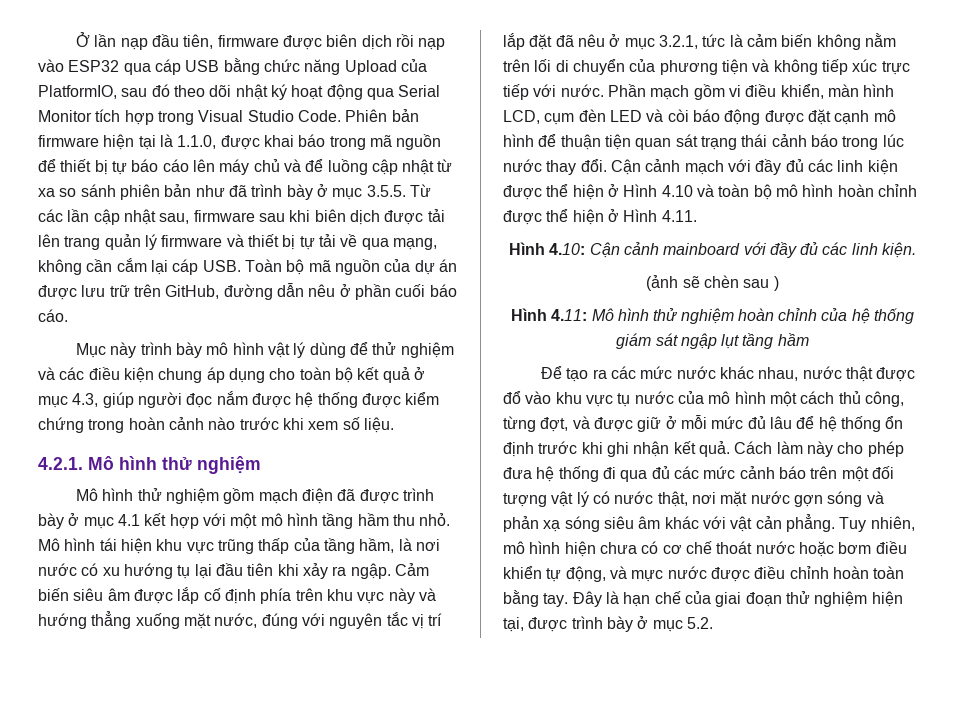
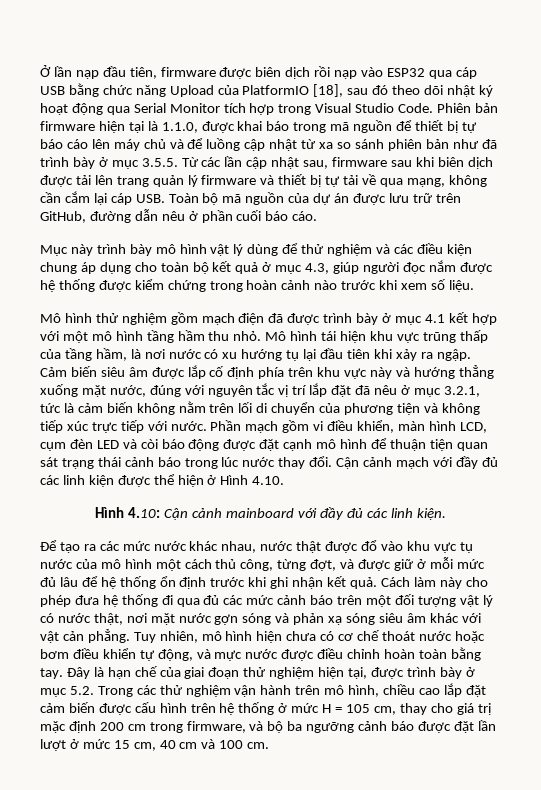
- Ở lần nạp đầu tiên, firmware được biên dịch rồi nạp vào ESP32 qua cáp USB bằng chức năng Upload của PlatformIO, sau đó theo dõi nhật ký hoạt động qua Serial Monitor tích hợp trong Visual Studio Code.
+ Ở lần nạp đầu tiên, firmware được biên dịch rồi nạp vào ESP32 qua cáp USB bằng chức năng Upload của PlatformIO [18], sau đó theo dõi nhật ký hoạt động qua Serial Monitor tích hợp trong Visual Studio Code.
- 4.2.1. Mô hình thử nghiệm
- Cận cảnh mạch với đầy đủ các linh kiện được thể hiện ở Hình 4.10 và toàn bộ mô hình hoàn chỉnh được thể hiện ở Hình 4.11.
+ Cận cảnh mạch với đầy đủ các linh kiện được thể hiện ở Hình 4.10.
- (ảnh sẽ chèn sau )
- Hình 4.11: Mô hình thử nghiệm hoàn chỉnh của hệ thống giám sát ngập lụt tầng hầm
- Đây là hạn chế của giai đoạn thử nghiệm hiện tại, được trình bày ở mục 5.2.
+ Đây là hạn chế của giai đoạn thử nghiệm hiện tại, được trình bày ở mục 5.2. Trong các thử nghiệm vận hành trên mô hình, chiều cao lắp đặt cảm biến được cấu hình trên hệ thống ở mức H = 105 cm, thay cho giá trị mặc định 200 cm trong firmware, và bộ ba ngưỡng cảnh báo được đặt lần lượt ở mức 15 cm, 40 cm và 100 cm.

